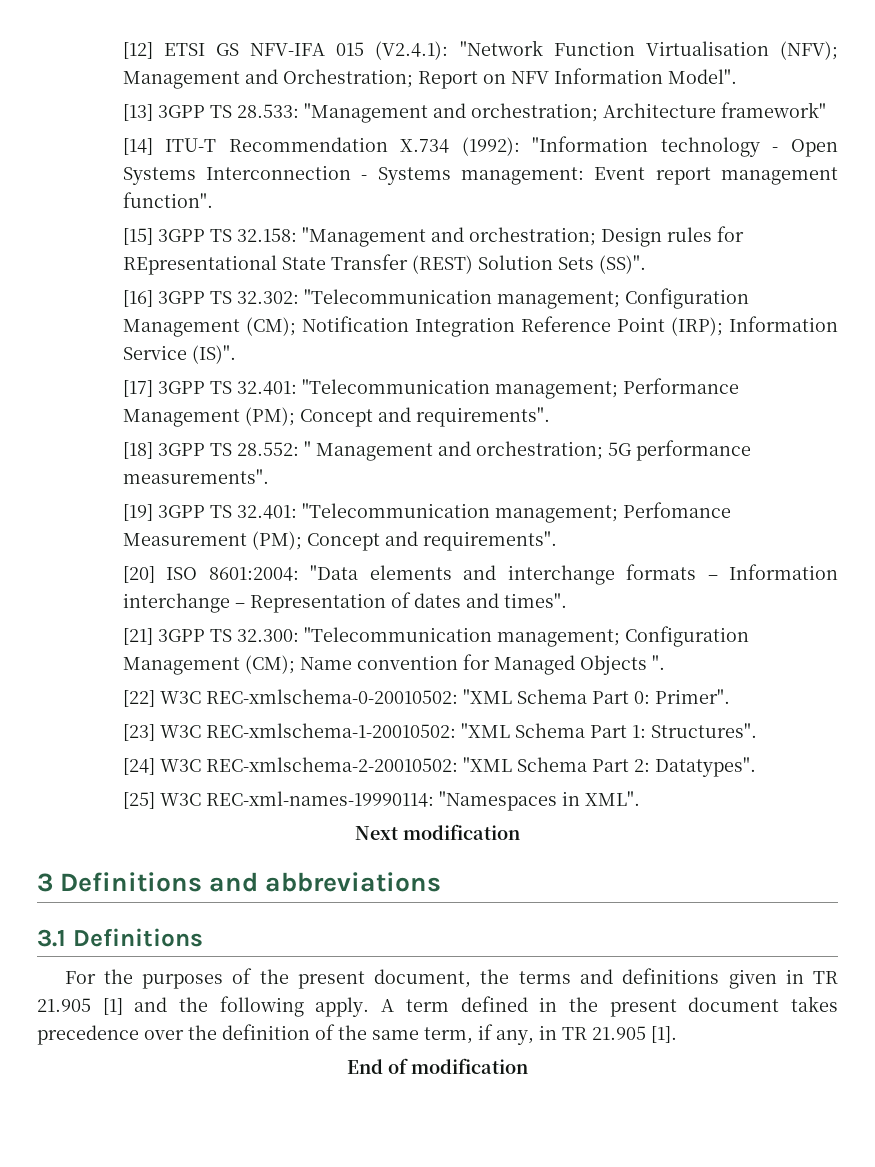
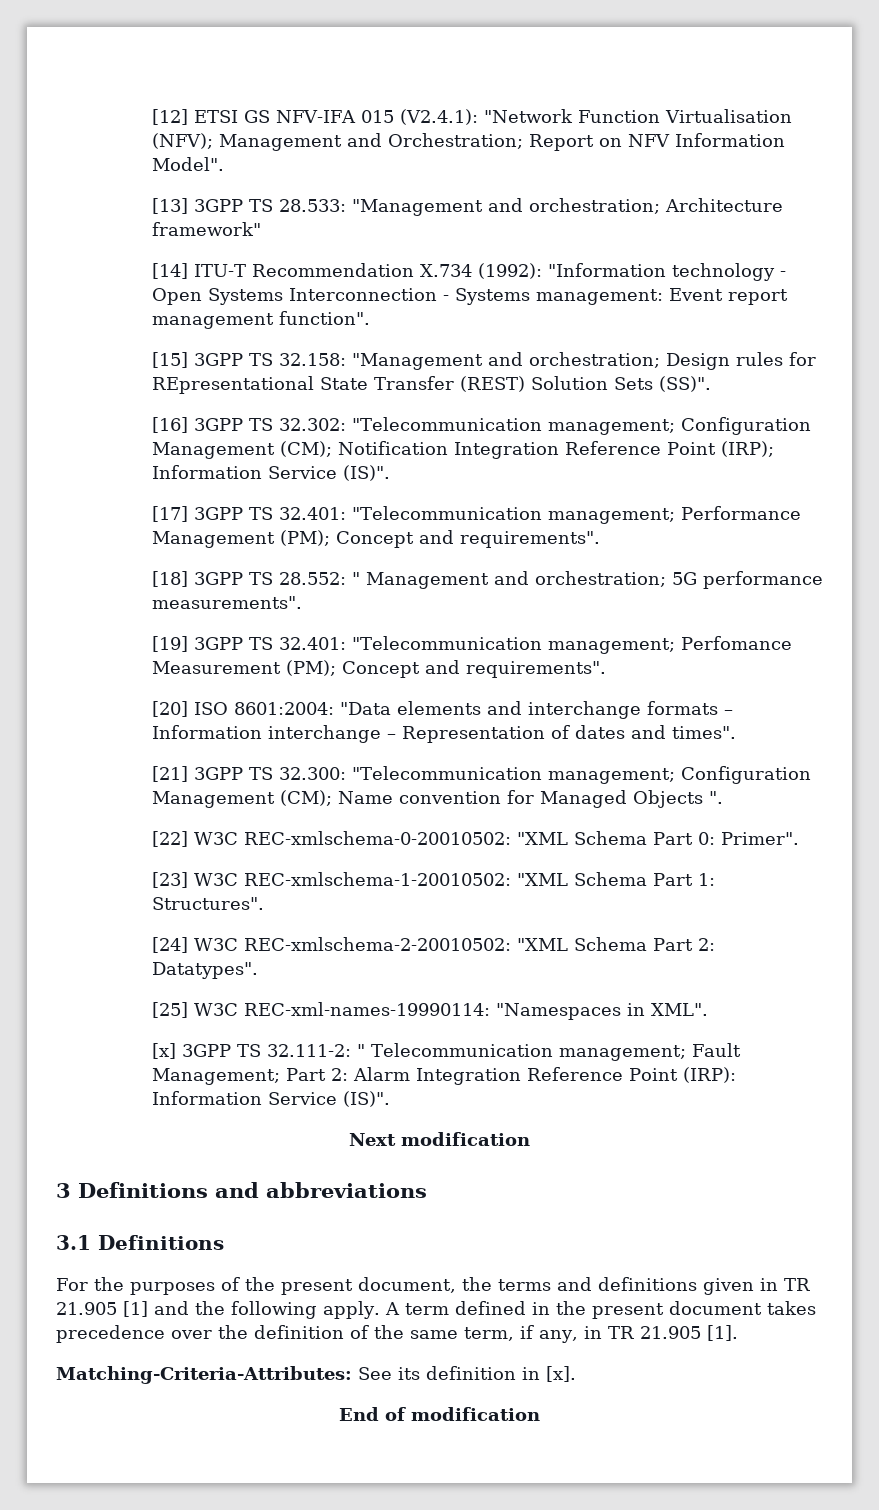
+ [x] 3GPP TS 32.111-2: " Telecommunication management; Fault Management; Part 2: Alarm Integration Reference Point (IRP): Information Service (IS)".
+ Matching-Criteria-Attributes: See its definition in [x].

